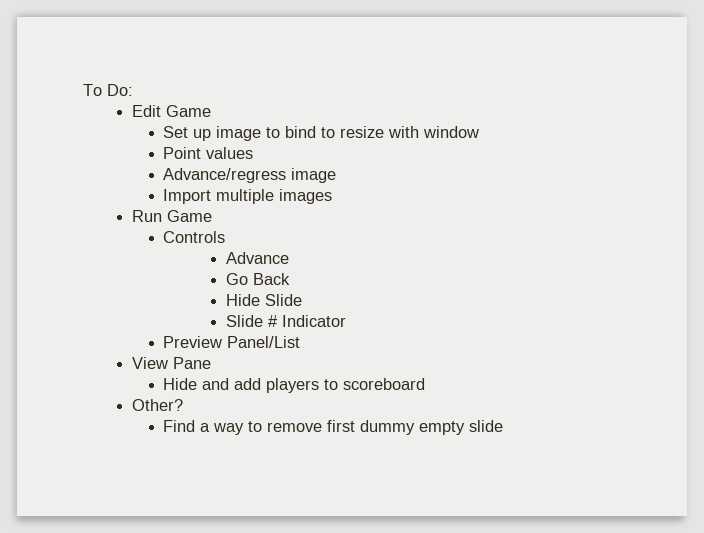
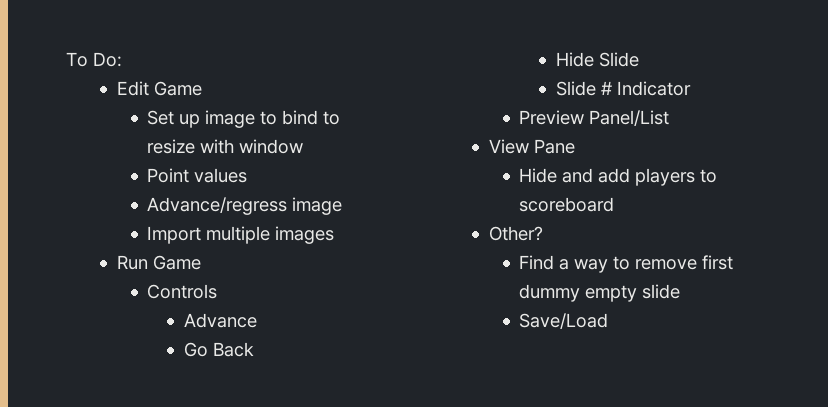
+ Save/Load

